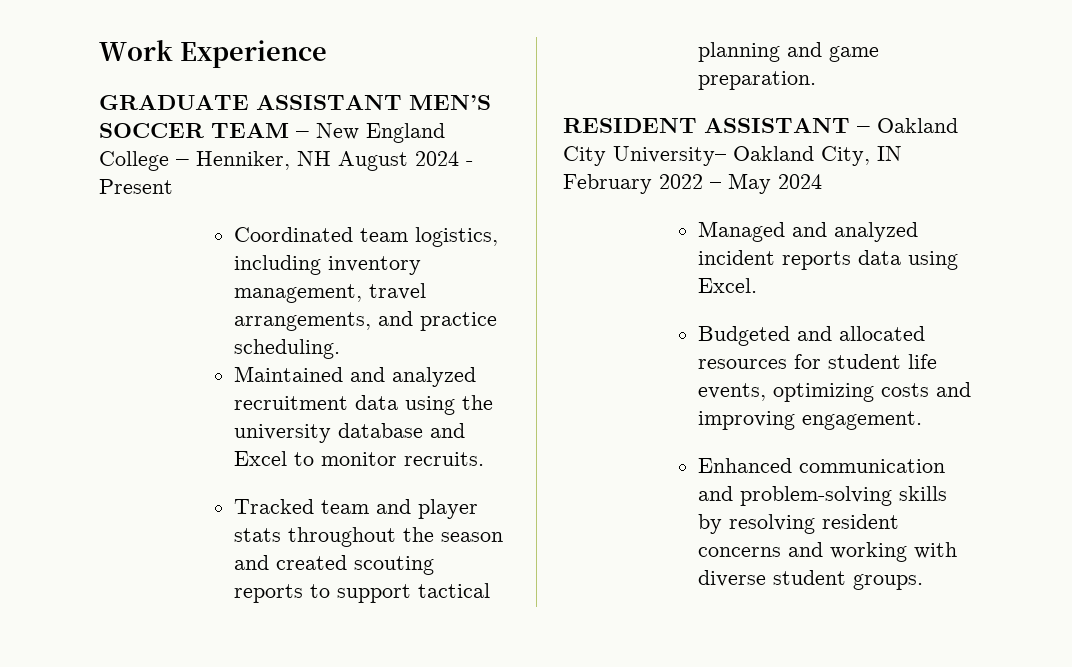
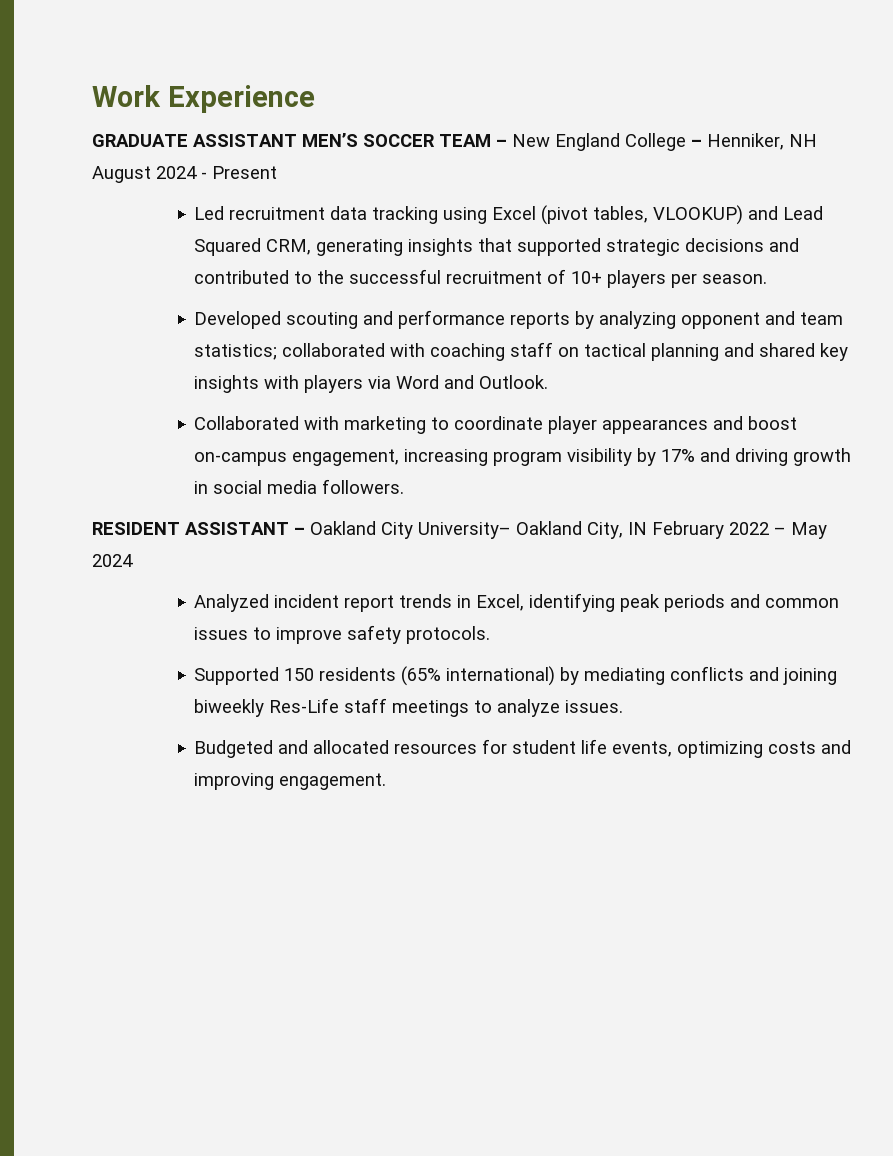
- Coordinated team logistics, including inventory management, travel arrangements, and practice scheduling.
- Maintained and analyzed recruitment data using the university database and Excel to monitor recruits.
- Tracked team and player stats throughout the season and created scouting reports to support tactical planning and game preparation.
+ Led recruitment data tracking using Excel (pivot tables, VLOOKUP) and Lead Squared CRM, generating insights that supported strategic decisions and contributed to the successful recruitment of 10+ players per season.
+ Developed scouting and performance reports by analyzing opponent and team statistics; collaborated with coaching staff on tactical planning and shared key insights with players via Word and Outlook.
+ Collaborated with marketing to coordinate player appearances and boost on-campus engagement, increasing program visibility by 17% and driving growth in social media followers.
- Managed and analyzed incident reports data using Excel.
+ Analyzed incident report trends in Excel, identifying peak periods and common issues to improve safety protocols.
+ Supported 150 residents (65% international) by mediating conflicts and joining biweekly Res-Life staff meetings to analyze issues.
- Enhanced communication and problem-solving skills by resolving resident concerns and working with diverse student groups.

